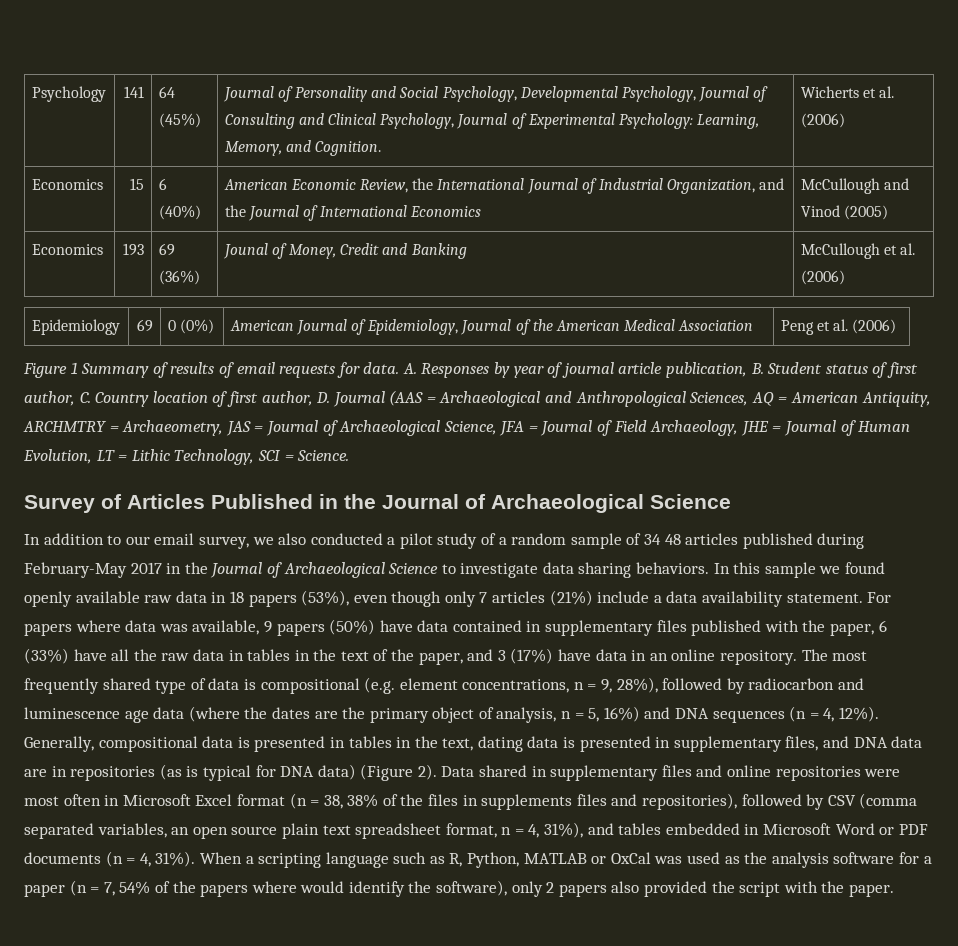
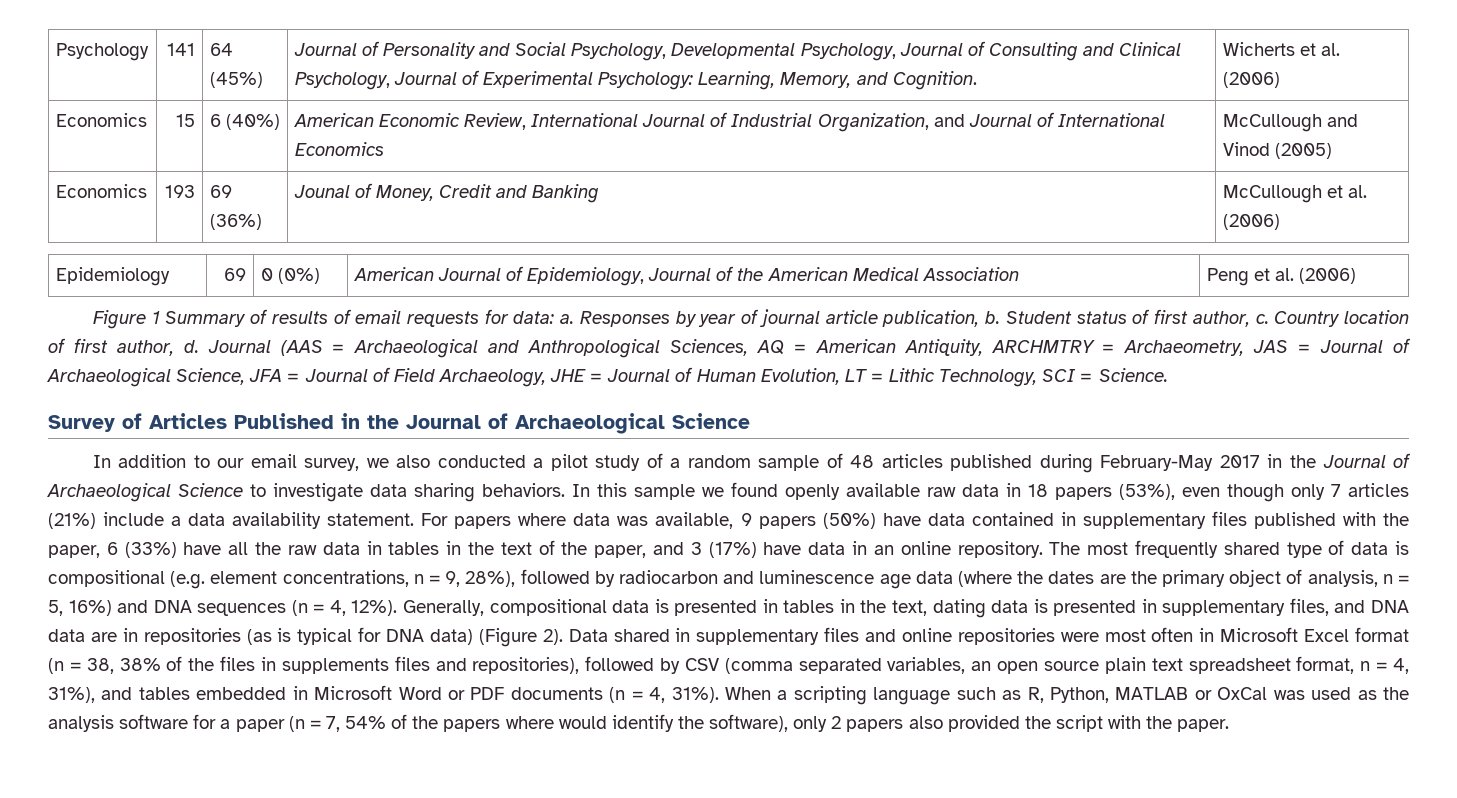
- Economics | 15 | 6 (40%) | American Economic Review, the International Journal of Industrial Organization, and the Journal of International Economics | McCullough and Vinod (2005)
+ Economics | 15 | 6 (40%) | American Economic Review, International Journal of Industrial Organization, and Journal of International Economics | McCullough and Vinod (2005)
- Figure 1 Summary of results of email requests for data. A. Responses by year of journal article publication, B. Student status of first author, C. Country location of first author, D. Journal (AAS = Archaeological and Anthropological Sciences, AQ = American Antiquity, ARCHMTRY = Archaeometry, JAS = Journal of Archaeological Science, JFA = Journal of Field Archaeology, JHE = Journal of Human Evolution, LT = Lithic Technology, SCI = Science.
+ Figure 1 Summary of results of email requests for data: a. Responses by year of journal article publication, b. Student status of first author, c. Country location of first author, d. Journal (AAS = Archaeological and Anthropological Sciences, AQ = American Antiquity, ARCHMTRY = Archaeometry, JAS = Journal of Archaeological Science, JFA = Journal of Field Archaeology, JHE = Journal of Human Evolution, LT = Lithic Technology, SCI = Science.
- In addition to our email survey, we also conducted a pilot study of a random sample of 34 48 articles published during February-May 2017 in the Journal of Archaeological Science to investigate data sharing behaviors.
+ In addition to our email survey, we also conducted a pilot study of a random sample of 48 articles published during February-May 2017 in the Journal of Archaeological Science to investigate data sharing behaviors.

